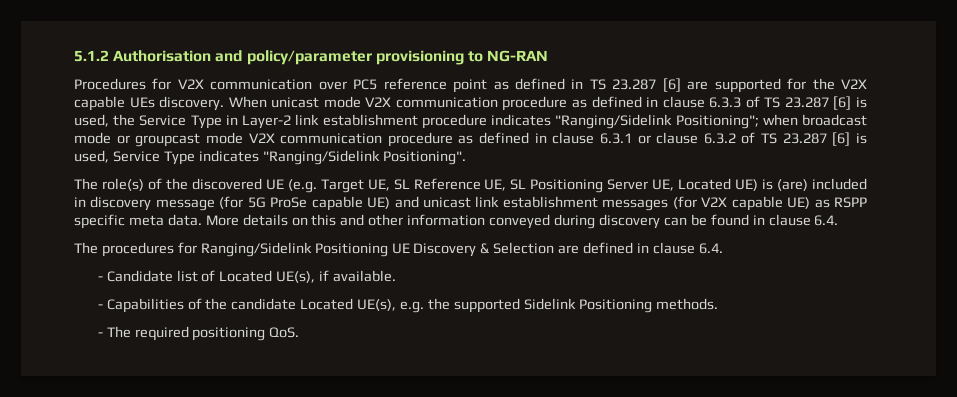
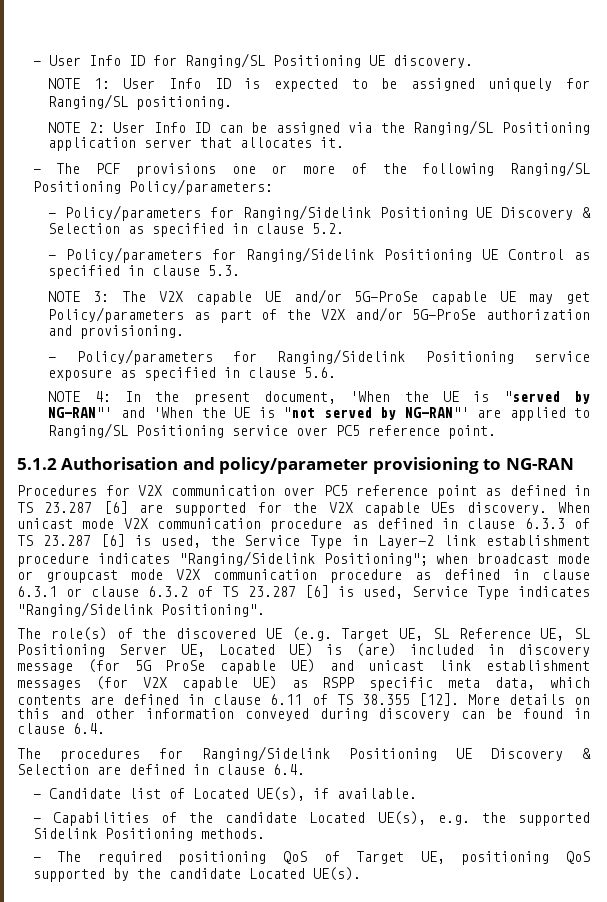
+ - User Info ID for Ranging/SL Positioning UE discovery.
+ NOTE 1: User Info ID is expected to be assigned uniquely for Ranging/SL positioning.
+ NOTE 2: User Info ID can be assigned via the Ranging/SL Positioning application server that allocates it.
+ - The PCF provisions one or more of the following Ranging/SL Positioning Policy/parameters:
+ - Policy/parameters for Ranging/Sidelink Positioning UE Discovery & Selection as specified in clause 5.2.
+ - Policy/parameters for Ranging/Sidelink Positioning UE Control as specified in clause 5.3.
+ NOTE 3: The V2X capable UE and/or 5G-ProSe capable UE may get Policy/parameters as part of the V2X and/or 5G-ProSe authorization and provisioning.
+ - Policy/parameters for Ranging/Sidelink Positioning service exposure as specified in clause 5.6.
+ NOTE 4: In the present document, 'When the UE is "served by NG-RAN"' and 'When the UE is "not served by NG-RAN"' are applied to Ranging/SL Positioning service over PC5 reference point.
- The role(s) of the discovered UE (e.g. Target UE, SL Reference UE, SL Positioning Server UE, Located UE) is (are) included in discovery message (for 5G ProSe capable UE) and unicast link establishment messages (for V2X capable UE) as RSPP specific meta data.
+ The role(s) of the discovered UE (e.g. Target UE, SL Reference UE, SL Positioning Server UE, Located UE) is (are) included in discovery message (for 5G ProSe capable UE) and unicast link establishment messages (for V2X capable UE) as RSPP specific meta data, which contents are defined in clause 6.11 of TS 38.355 [12].
- - The required positioning QoS.
+ - The required positioning QoS of Target UE, positioning QoS supported by the candidate Located UE(s).

